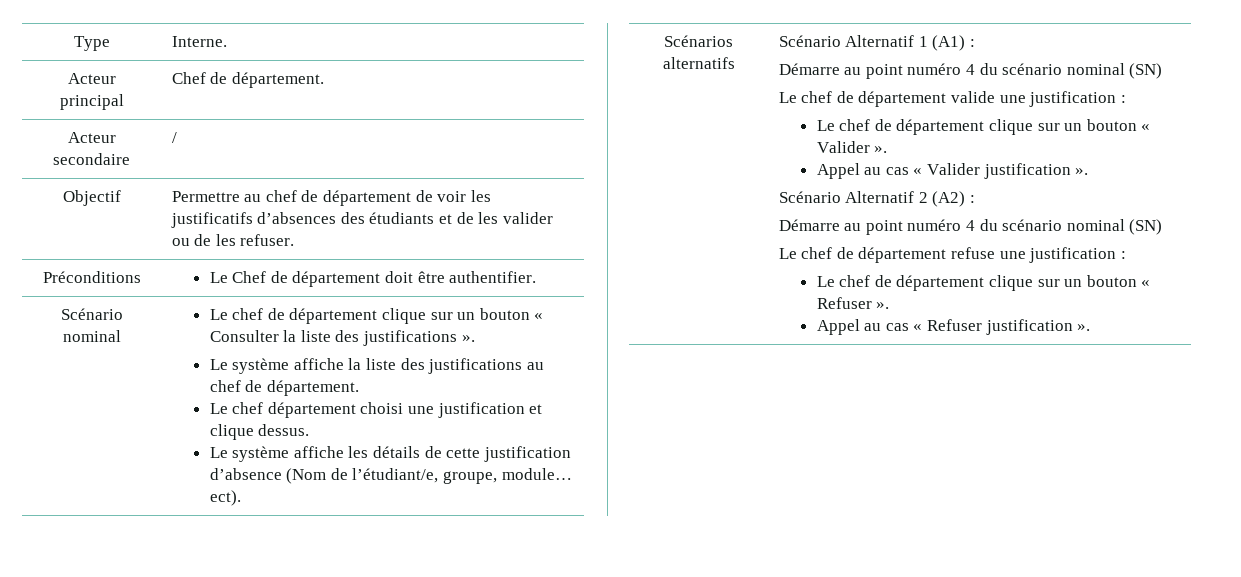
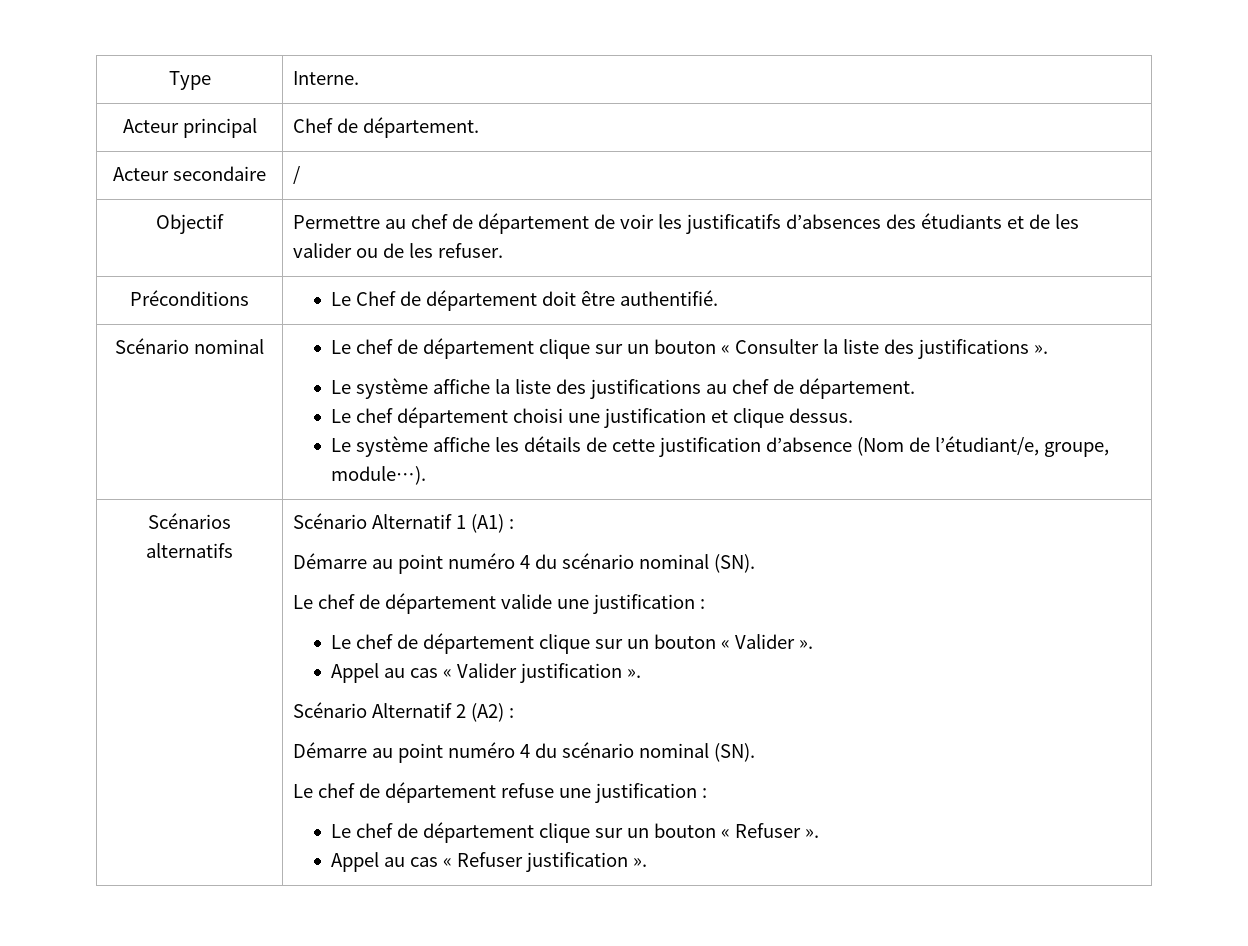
- Préconditions | Le Chef de département doit être authentifier.
+ Préconditions | Le Chef de département doit être authentifié.
- Le système affiche les détails de cette justification d’absence (Nom de l’étudiant/e, groupe, module… ect).
+ Le système affiche les détails de cette justification d’absence (Nom de l’étudiant/e, groupe, module…).
  Scénario Alternatif 1 (A1) :
- Démarre au point numéro 4 du scénario nominal (SN)
+ Démarre au point numéro 4 du scénario nominal (SN).
  Scénario Alternatif 2 (A2) :
- Démarre au point numéro 4 du scénario nominal (SN)
+ Démarre au point numéro 4 du scénario nominal (SN).

